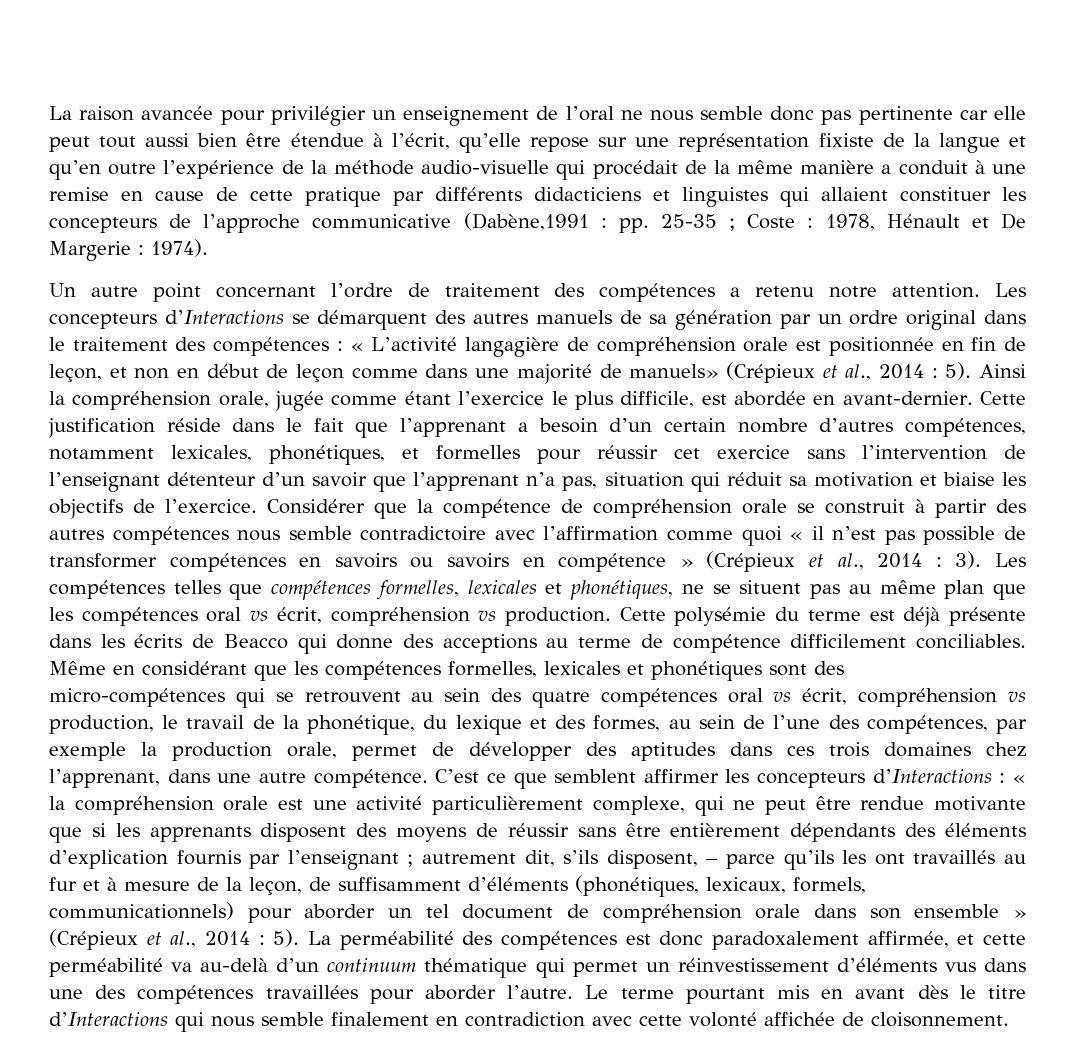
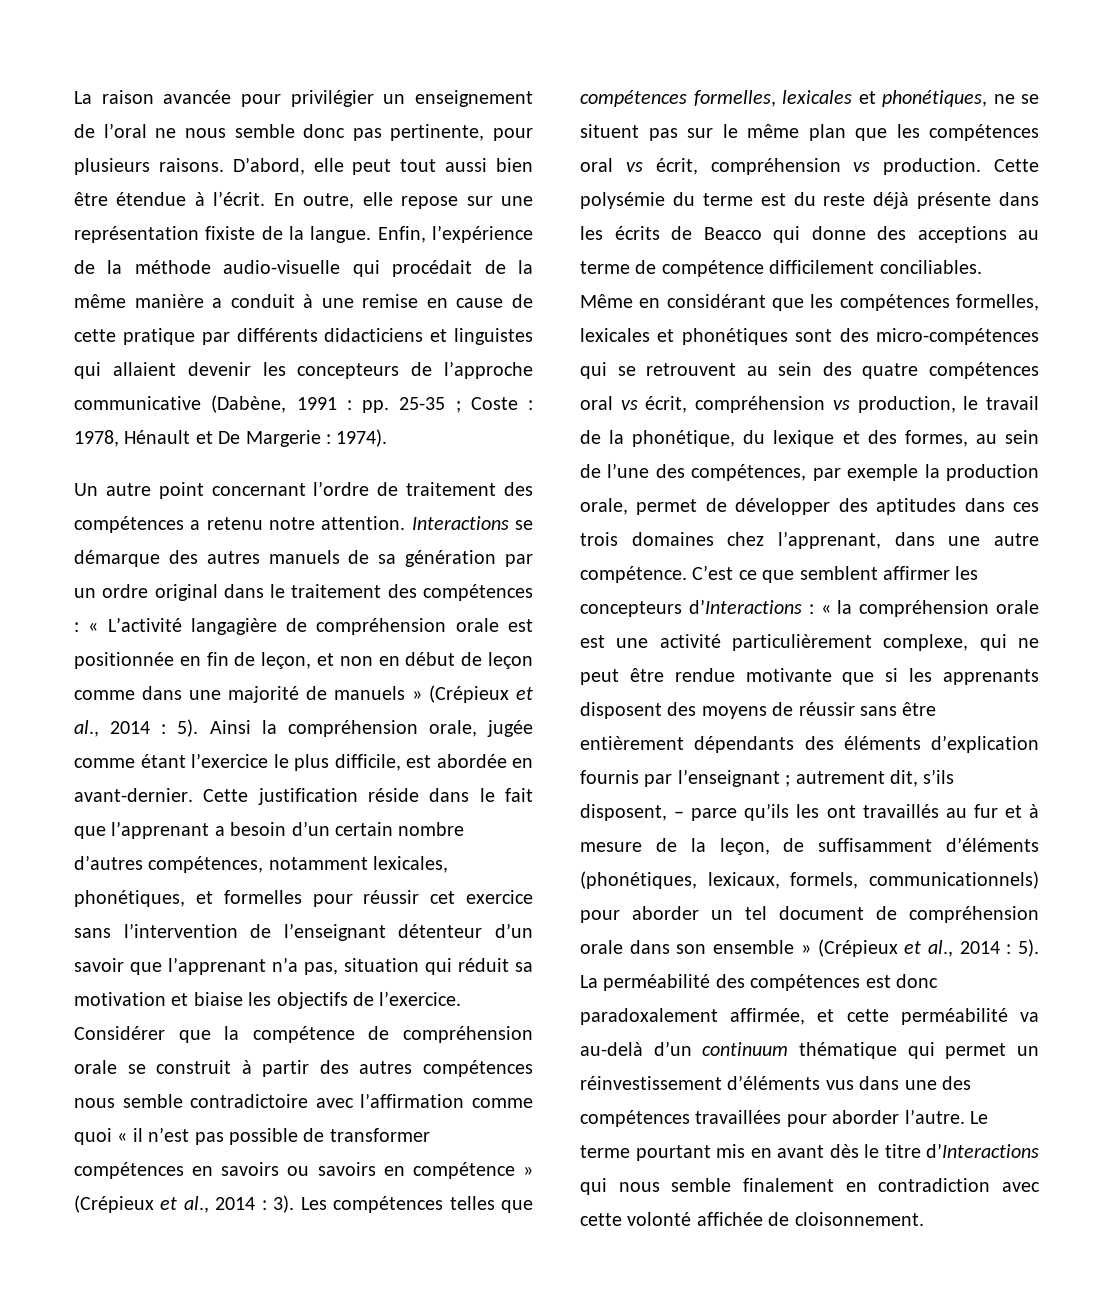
- La raison avancée pour privilégier un enseignement de l’oral ne nous semble donc pas pertinente car elle peut tout aussi bien être étendue à l’écrit, qu’elle repose sur une représentation fixiste de la langue et qu’en outre l’expérience de la méthode audio-visuelle qui procédait de la même manière a conduit à une remise en cause de cette pratique par différents didacticiens et linguistes qui allaient constituer les concepteurs de l’approche communicative (Dabène,1991 :
+ La raison avancée pour privilégier un enseignement de l’oral ne nous semble donc pas pertinente, pour plusieurs raisons. D’abord, elle peut tout aussi bien être étendue à l’écrit. En outre, elle repose sur une représentation fixiste de la langue. Enfin, l’expérience de la méthode audio-visuelle qui procédait de la même manière a conduit à une remise en cause de cette pratique par différents didacticiens et linguistes qui allaient devenir les concepteurs de l’approche communicative (Dabène, 1991 :
- Les concepteurs d’Interactions se démarquent des autres manuels de sa génération par un ordre original dans le traitement des compétences : « L’activité langagière de compréhension orale est positionnée en fin de leçon, et non en début de leçon comme dans une majorité de manuels» (Crépieux et al., 2014 : 5).
+ Interactions se démarque des autres manuels de sa génération par un ordre original dans le traitement des compétences : « L’activité langagière de compréhension orale est positionnée en fin de leçon, et non en début de leçon comme dans une majorité de manuels » (Crépieux et al., 2014 : 5).
- Les compétences telles que compétences formelles, lexicales et phonétiques, ne se situent pas au même plan que les compétences oral vs écrit, compréhension vs production.
+ Les compétences telles que compétences formelles, lexicales et phonétiques, ne se situent pas sur le même plan que les compétences oral vs écrit, compréhension vs production.
- Cette polysémie du terme est déjà présente dans les écrits de Beacco qui donne des acceptions au terme de compétence difficilement conciliables.
+ Cette polysémie du terme est du reste déjà présente dans les écrits de Beacco qui donne des acceptions au terme de compétence difficilement conciliables.

